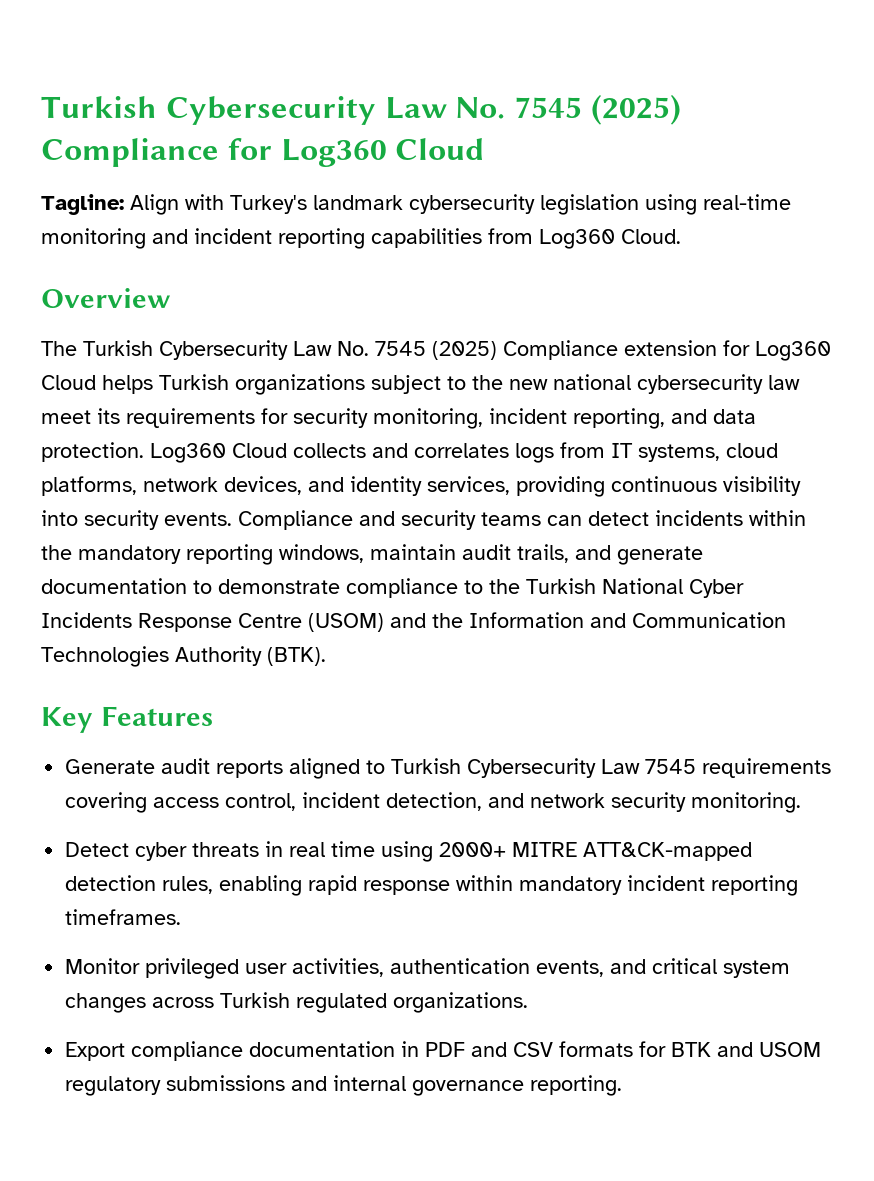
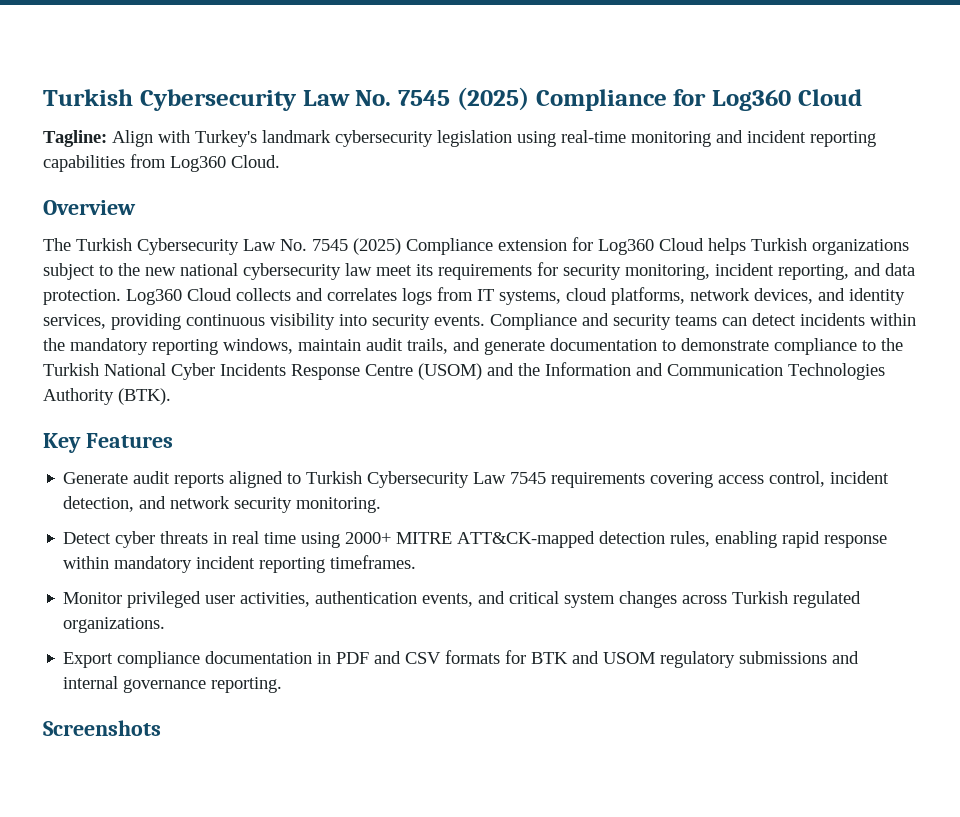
+ Screenshots

